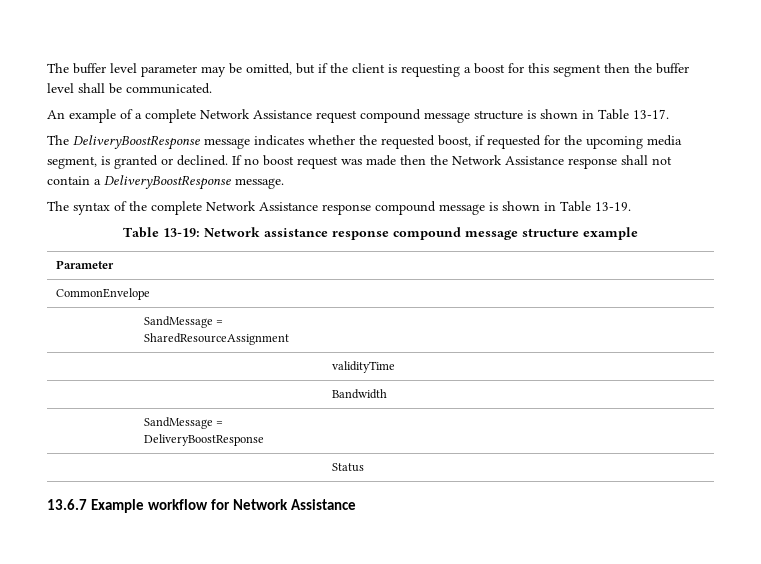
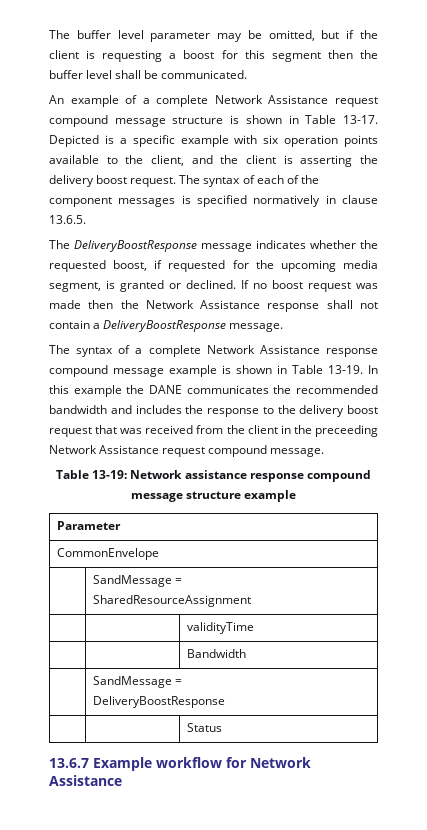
+ Depicted is a specific example with six operation points available to the client, and the client is asserting the delivery boost request. The syntax of each of the component messages is specified normatively in clause 13.6.5.
- The syntax of the complete Network Assistance response compound message is shown in Table 13-19.
+ The syntax of a complete Network Assistance response compound message example is shown in Table 13-19. In this example the DANE communicates the recommended bandwidth and includes the response to the delivery boost request that was received from the client in the preceeding Network Assistance request compound message.

